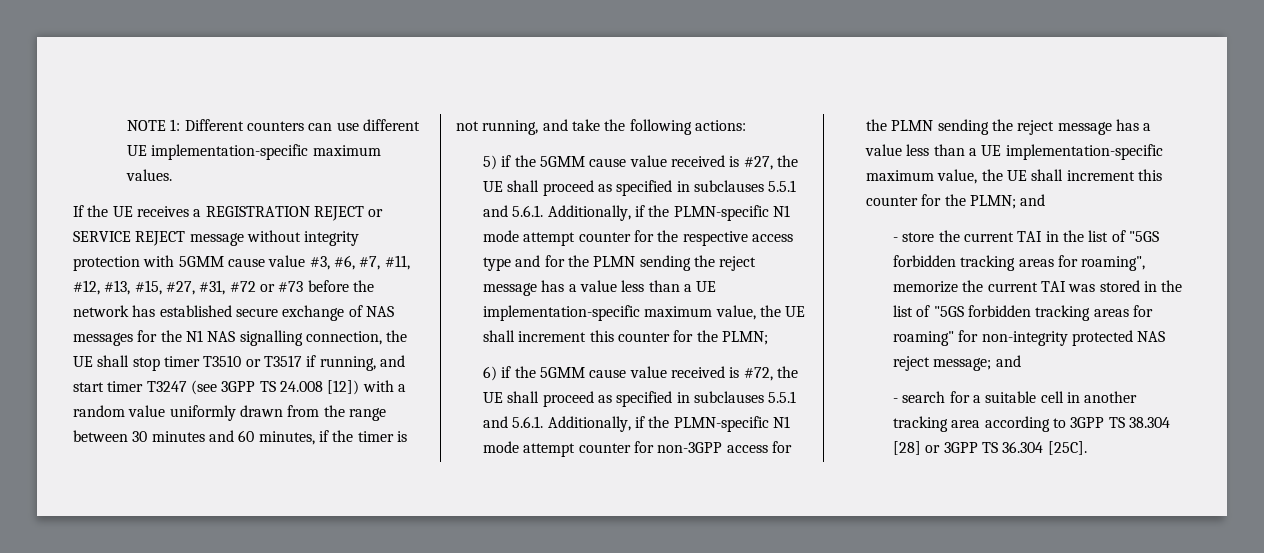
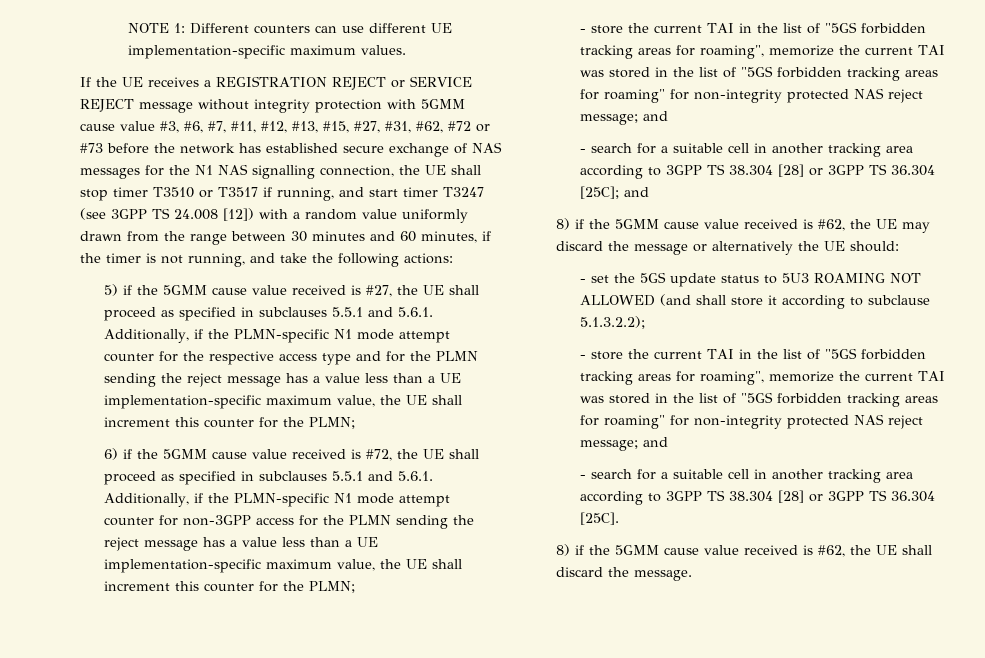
- If the UE receives a REGISTRATION REJECT or SERVICE REJECT message without integrity protection with 5GMM cause value #3, #6, #7, #11, #12, #13, #15, #27, #31, #72 or #73 before the network has established secure exchange of NAS messages for the N1 NAS signalling connection, the UE shall stop timer T3510 or T3517 if running, and start timer T3247 (see 3GPP TS 24.008 [12]) with a random value uniformly drawn from the range between 30 minutes and 60 minutes, if the timer is not running, and take the following actions:
+ If the UE receives a REGISTRATION REJECT or SERVICE REJECT message without integrity protection with 5GMM cause value #3, #6, #7, #11, #12, #13, #15, #27, #31, #62, #72 or #73 before the network has established secure exchange of NAS messages for the N1 NAS signalling connection, the UE shall stop timer T3510 or T3517 if running, and start timer T3247 (see 3GPP TS 24.008 [12]) with a random value uniformly drawn from the range between 30 minutes and 60 minutes, if the timer is not running, and take the following actions:
- 6) if the 5GMM cause value received is #72, the UE shall proceed as specified in subclauses 5.5.1 and 5.6.1. Additionally, if the PLMN-specific N1 mode attempt counter for non-3GPP access for the PLMN sending the reject message has a value less than a UE implementation-specific maximum value, the UE shall increment this counter for the PLMN; and
+ 6) if the 5GMM cause value received is #72, the UE shall proceed as specified in subclauses 5.5.1 and 5.6.1. Additionally, if the PLMN-specific N1 mode attempt counter for non-3GPP access for the PLMN sending the reject message has a value less than a UE implementation-specific maximum value, the UE shall increment this counter for the PLMN;
+ - store the current TAI in the list of "5GS forbidden tracking areas for roaming", memorize the current TAI was stored in the list of "5GS forbidden tracking areas for roaming" for non-integrity protected NAS reject message; and
+ - search for a suitable cell in another tracking area according to 3GPP TS 38.304 [28] or 3GPP TS 36.304 [25C]; and
+ 8) if the 5GMM cause value received is #62, the UE may discard the message or alternatively the UE should:
+ - set the 5GS update status to 5U3 ROAMING NOT ALLOWED (and shall store it according to subclause 5.1.3.2.2);
+ 8) if the 5GMM cause value received is #62, the UE shall discard the message.

